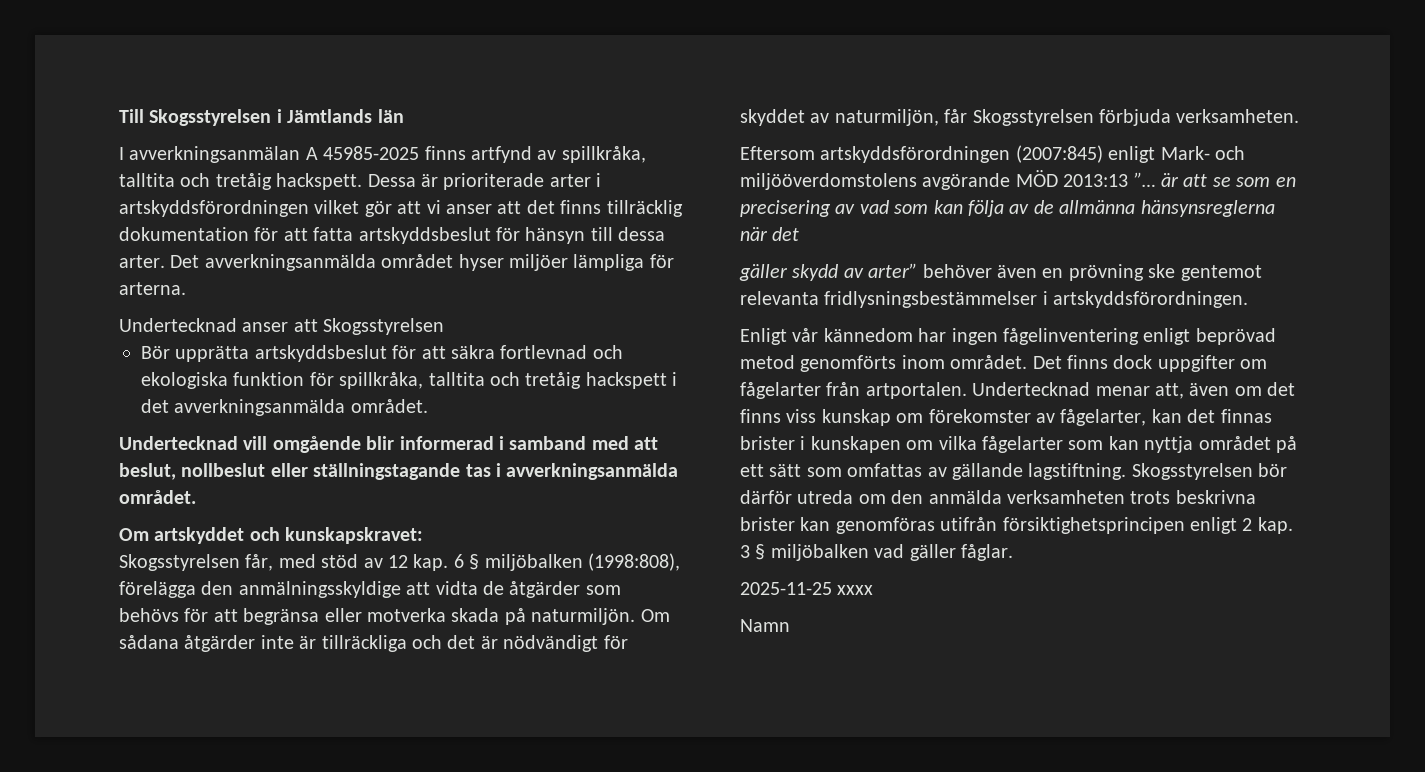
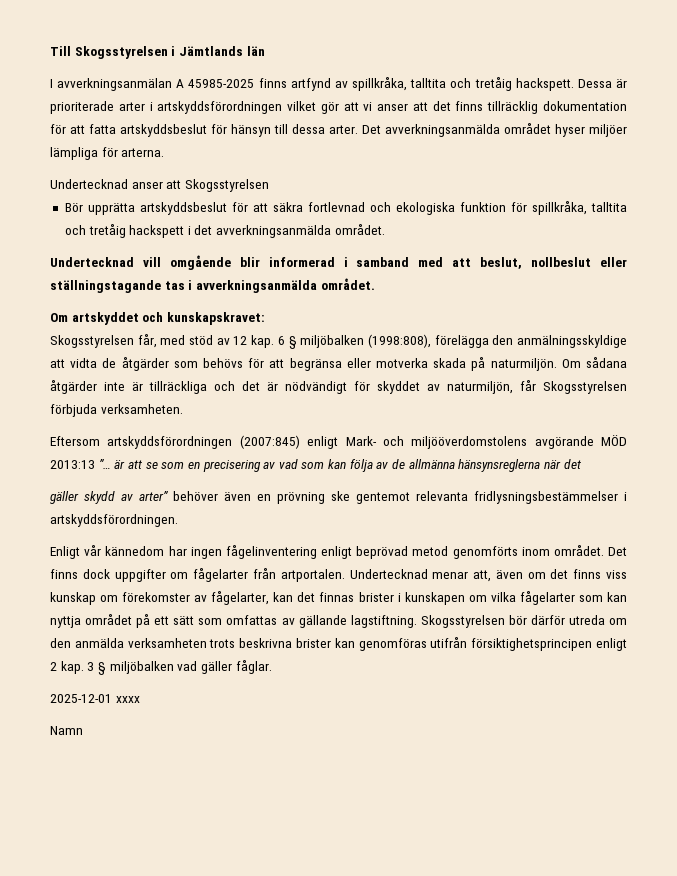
- 2025-11-25 xxxx
+ 2025-12-01 xxxx

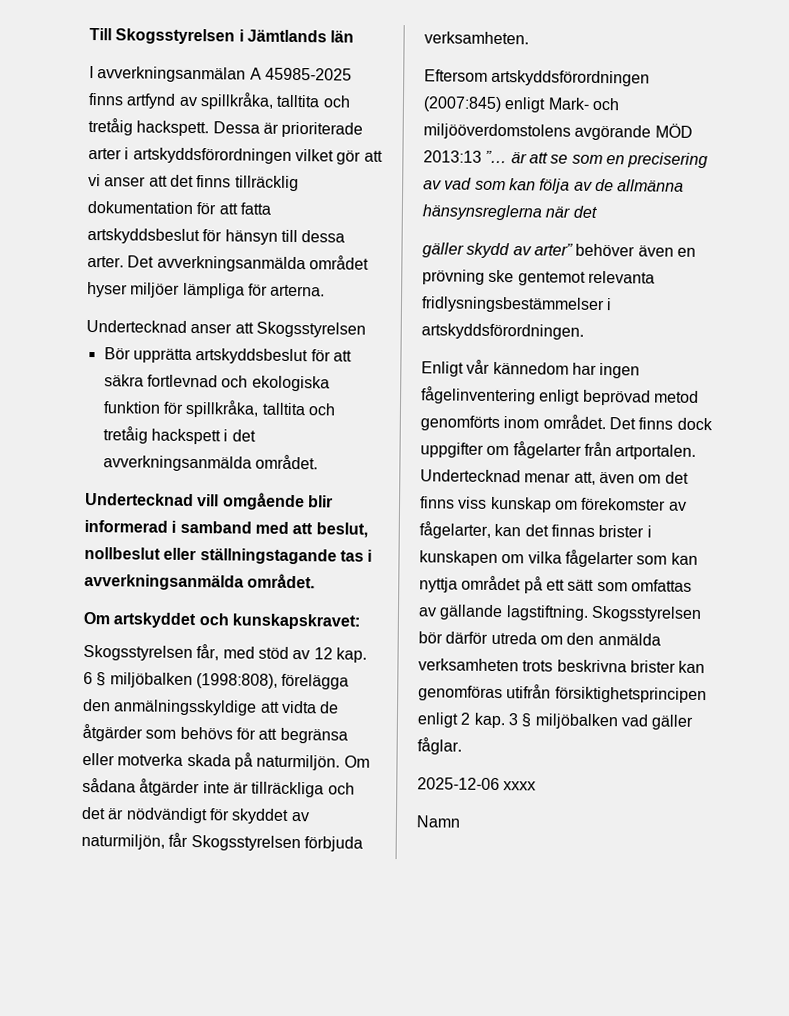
- 2025-12-01 xxxx
+ 2025-12-06 xxxx

